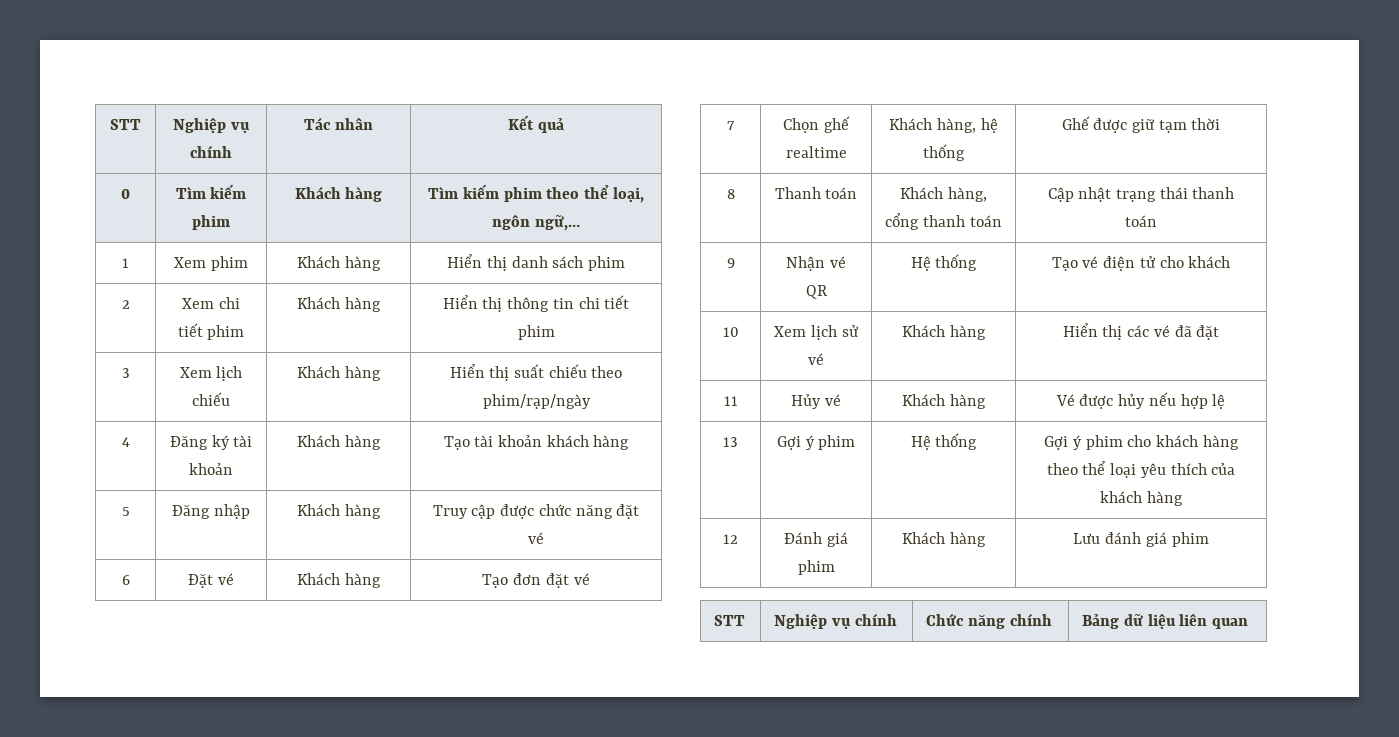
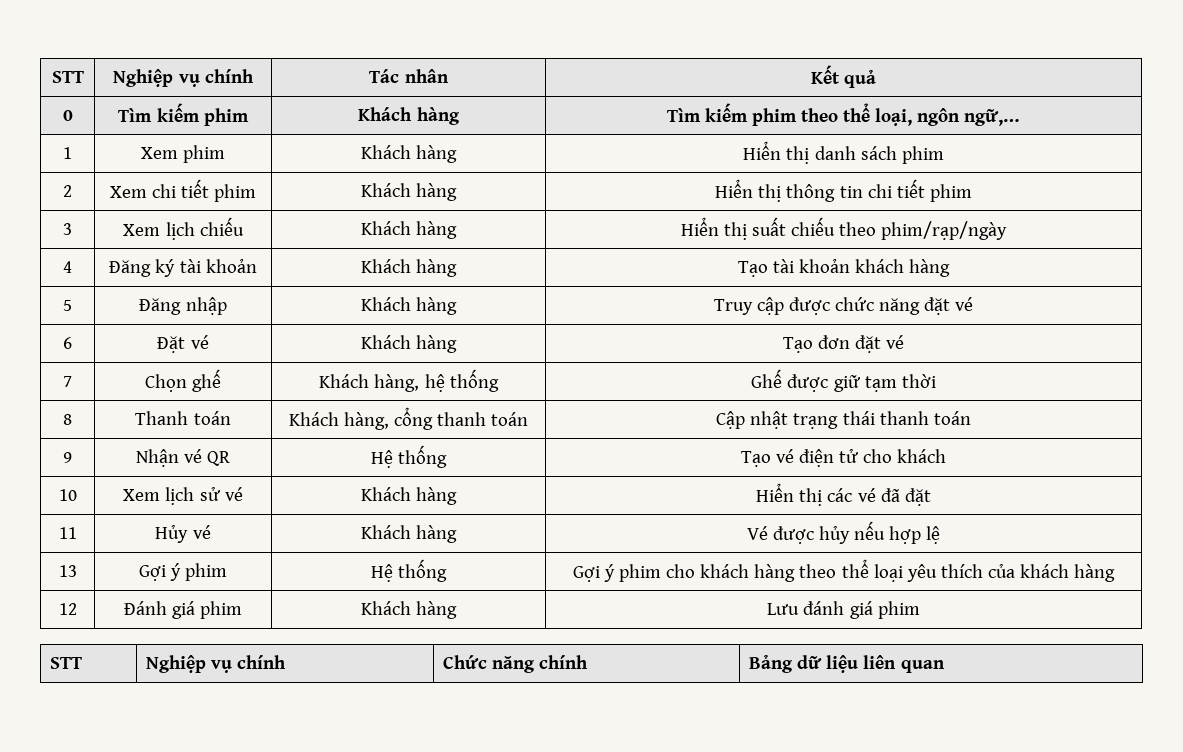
- 7 | Chọn ghế realtime | Khách hàng, hệ thống | Ghế được giữ tạm thời
+ 7 | Chọn ghế | Khách hàng, hệ thống | Ghế được giữ tạm thời

